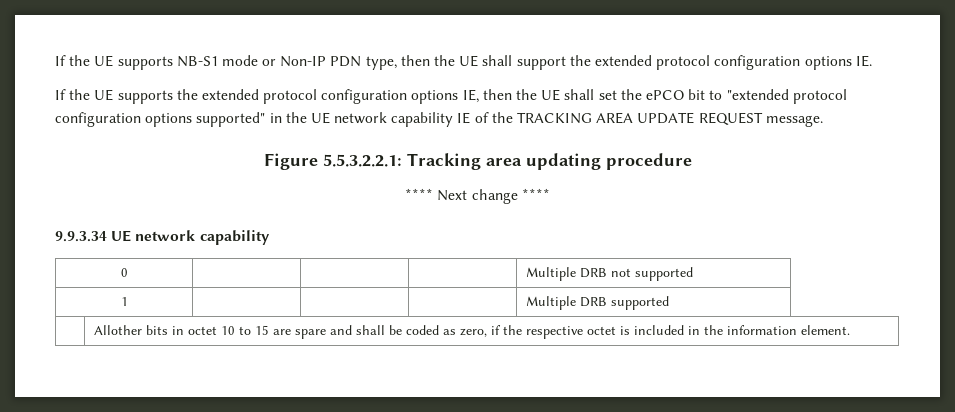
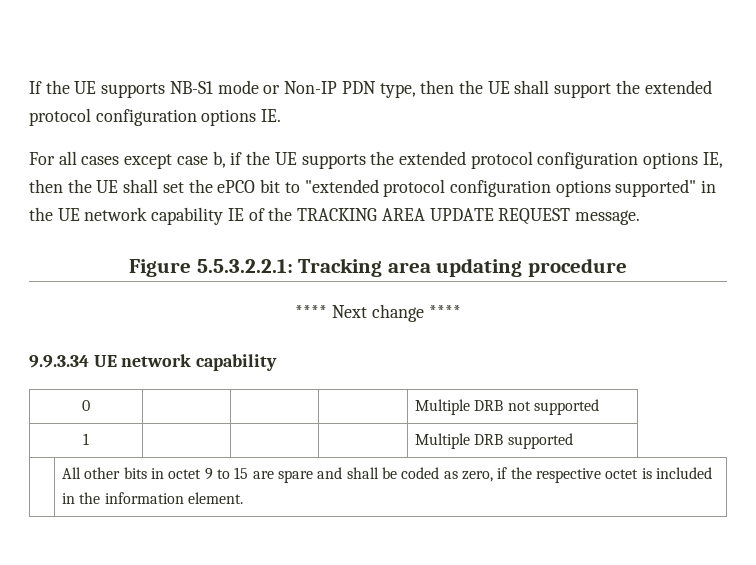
- If the UE supports the extended protocol configuration options IE, then the UE shall set the ePCO bit to "extended protocol configuration options supported" in the UE network capability IE of the TRACKING AREA UPDATE REQUEST message.
+ For all cases except case b, if the UE supports the extended protocol configuration options IE, then the UE shall set the ePCO bit to "extended protocol configuration options supported" in the UE network capability IE of the TRACKING AREA UPDATE REQUEST message.
- | Allother bits in octet 10 to 15 are spare and shall be coded as zero, if the respective octet is included in the information element.
+ | All other bits in octet 9 to 15 are spare and shall be coded as zero, if the respective octet is included in the information element.

